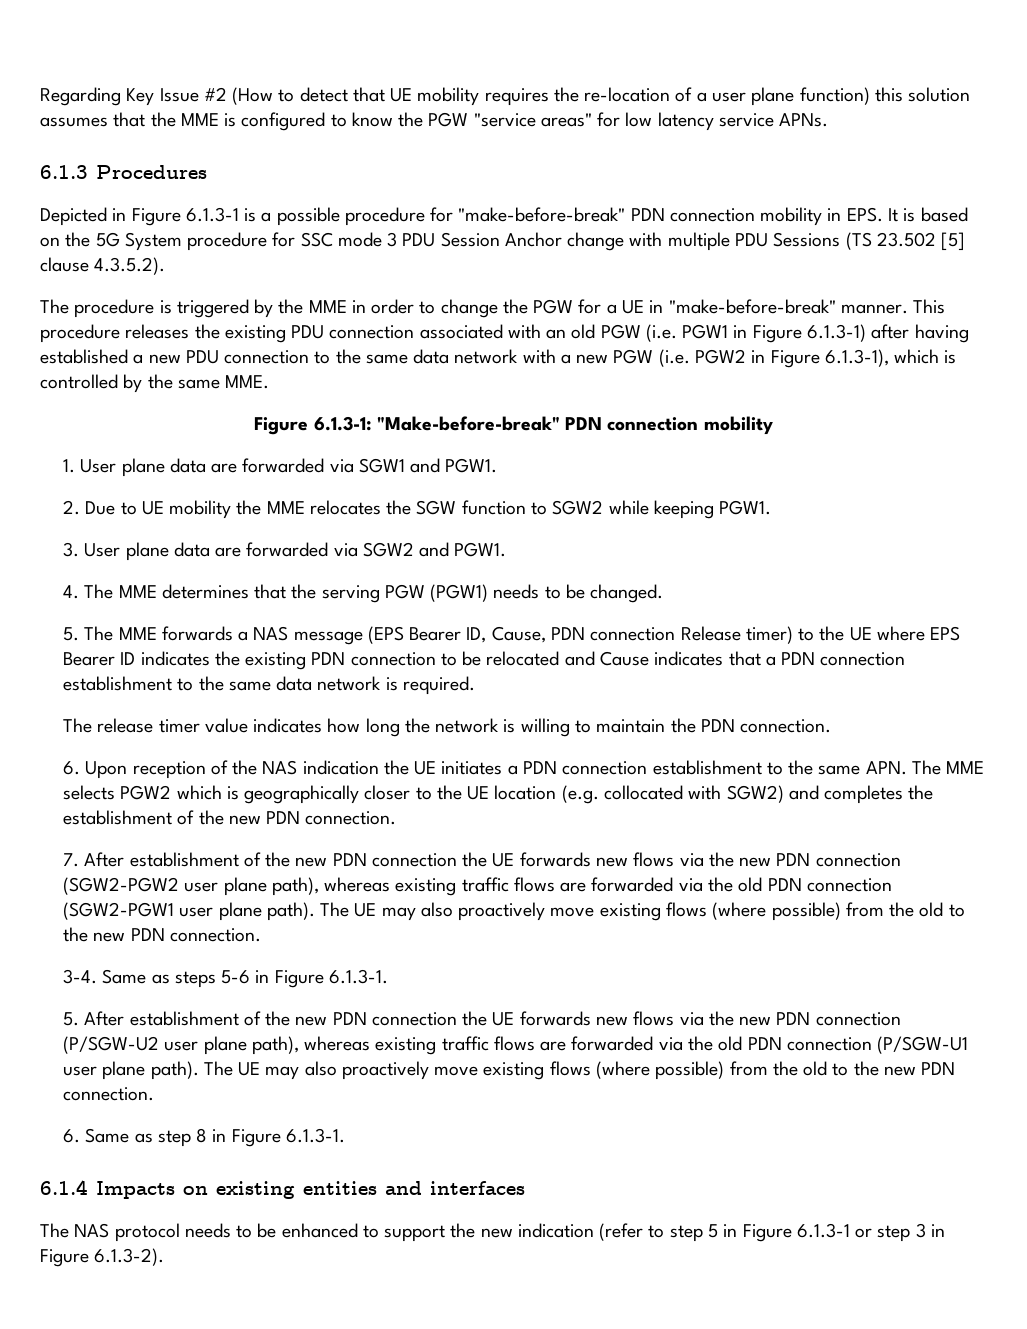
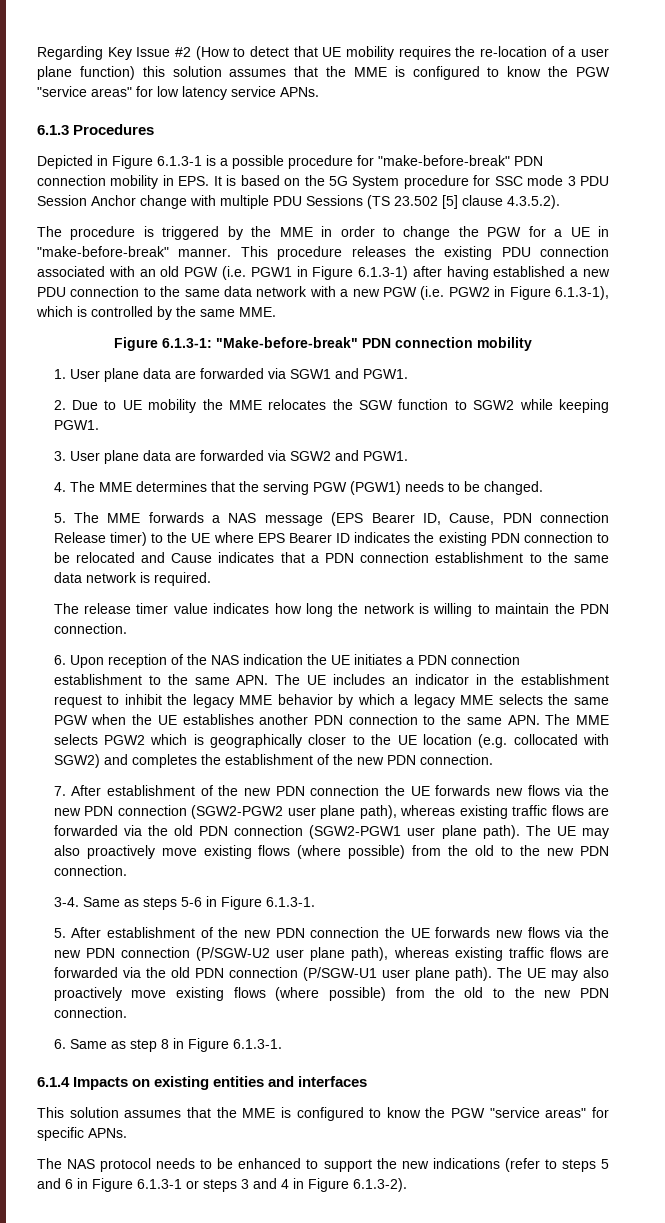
- 6. Upon reception of the NAS indication the UE initiates a PDN connection establishment to the same APN. The MME selects PGW2 which is geographically closer to the UE location (e.g. collocated with SGW2) and completes the establishment of the new PDN connection.
+ 6. Upon reception of the NAS indication the UE initiates a PDN connection establishment to the same APN. The UE includes an indicator in the establishment request to inhibit the legacy MME behavior by which a legacy MME selects the same PGW when the UE establishes another PDN connection to the same APN. The MME selects PGW2 which is geographically closer to the UE location (e.g. collocated with SGW2) and completes the establishment of the new PDN connection.
+ This solution assumes that the MME is configured to know the PGW "service areas" for specific APNs.
- The NAS protocol needs to be enhanced to support the new indication (refer to step 5 in Figure 6.1.3-1 or step 3 in Figure 6.1.3-2).
+ The NAS protocol needs to be enhanced to support the new indications (refer to steps 5 and 6 in Figure 6.1.3-1 or steps 3 and 4 in Figure 6.1.3-2).

